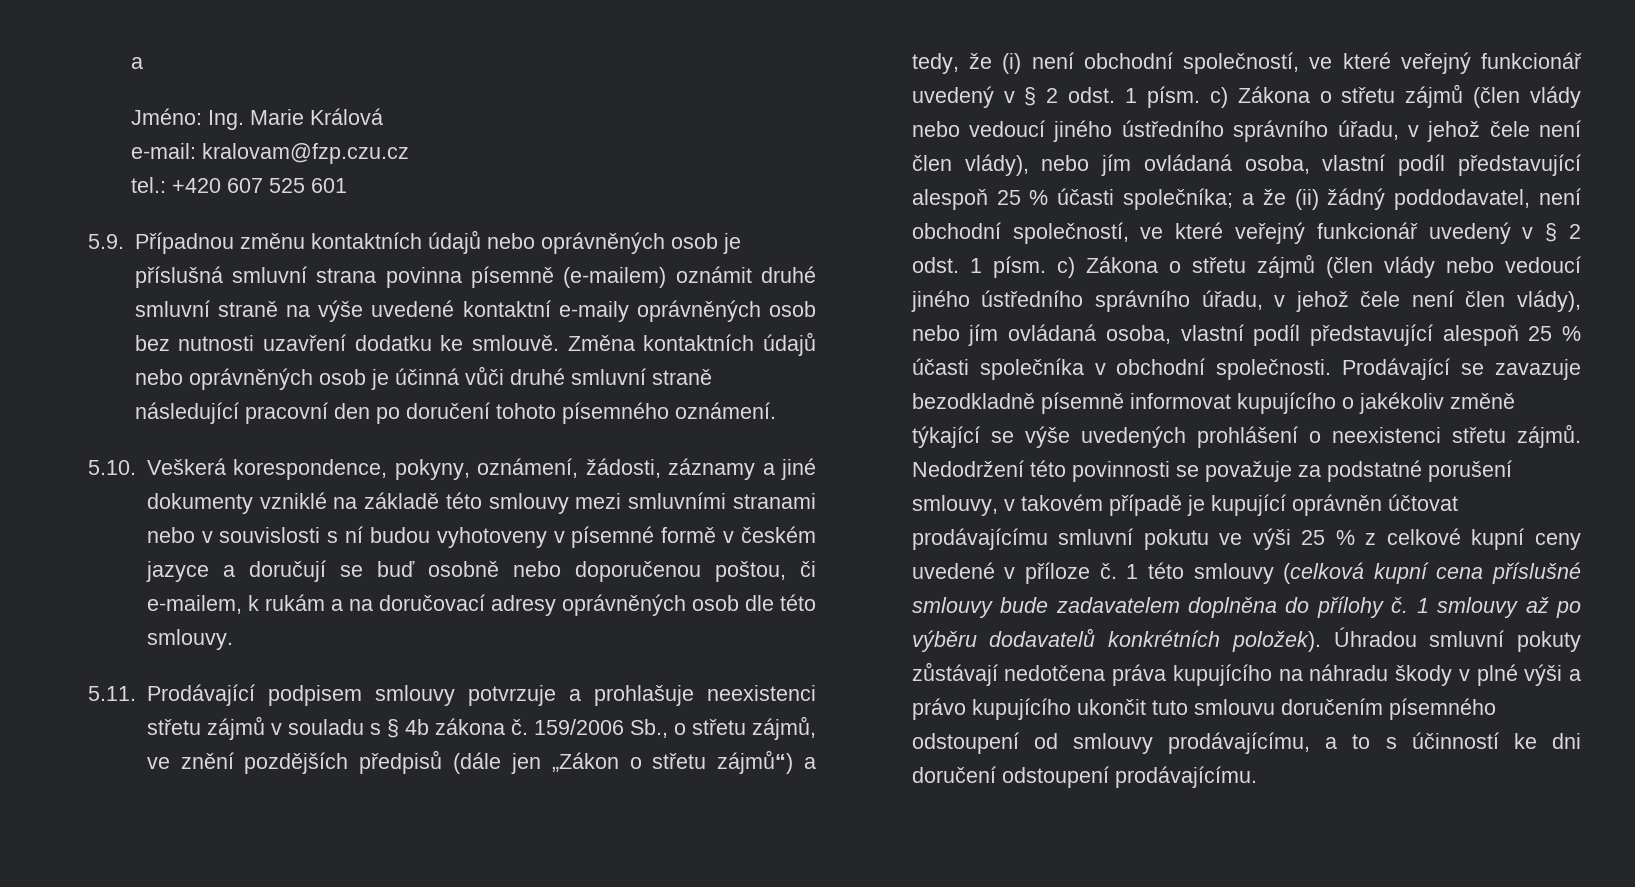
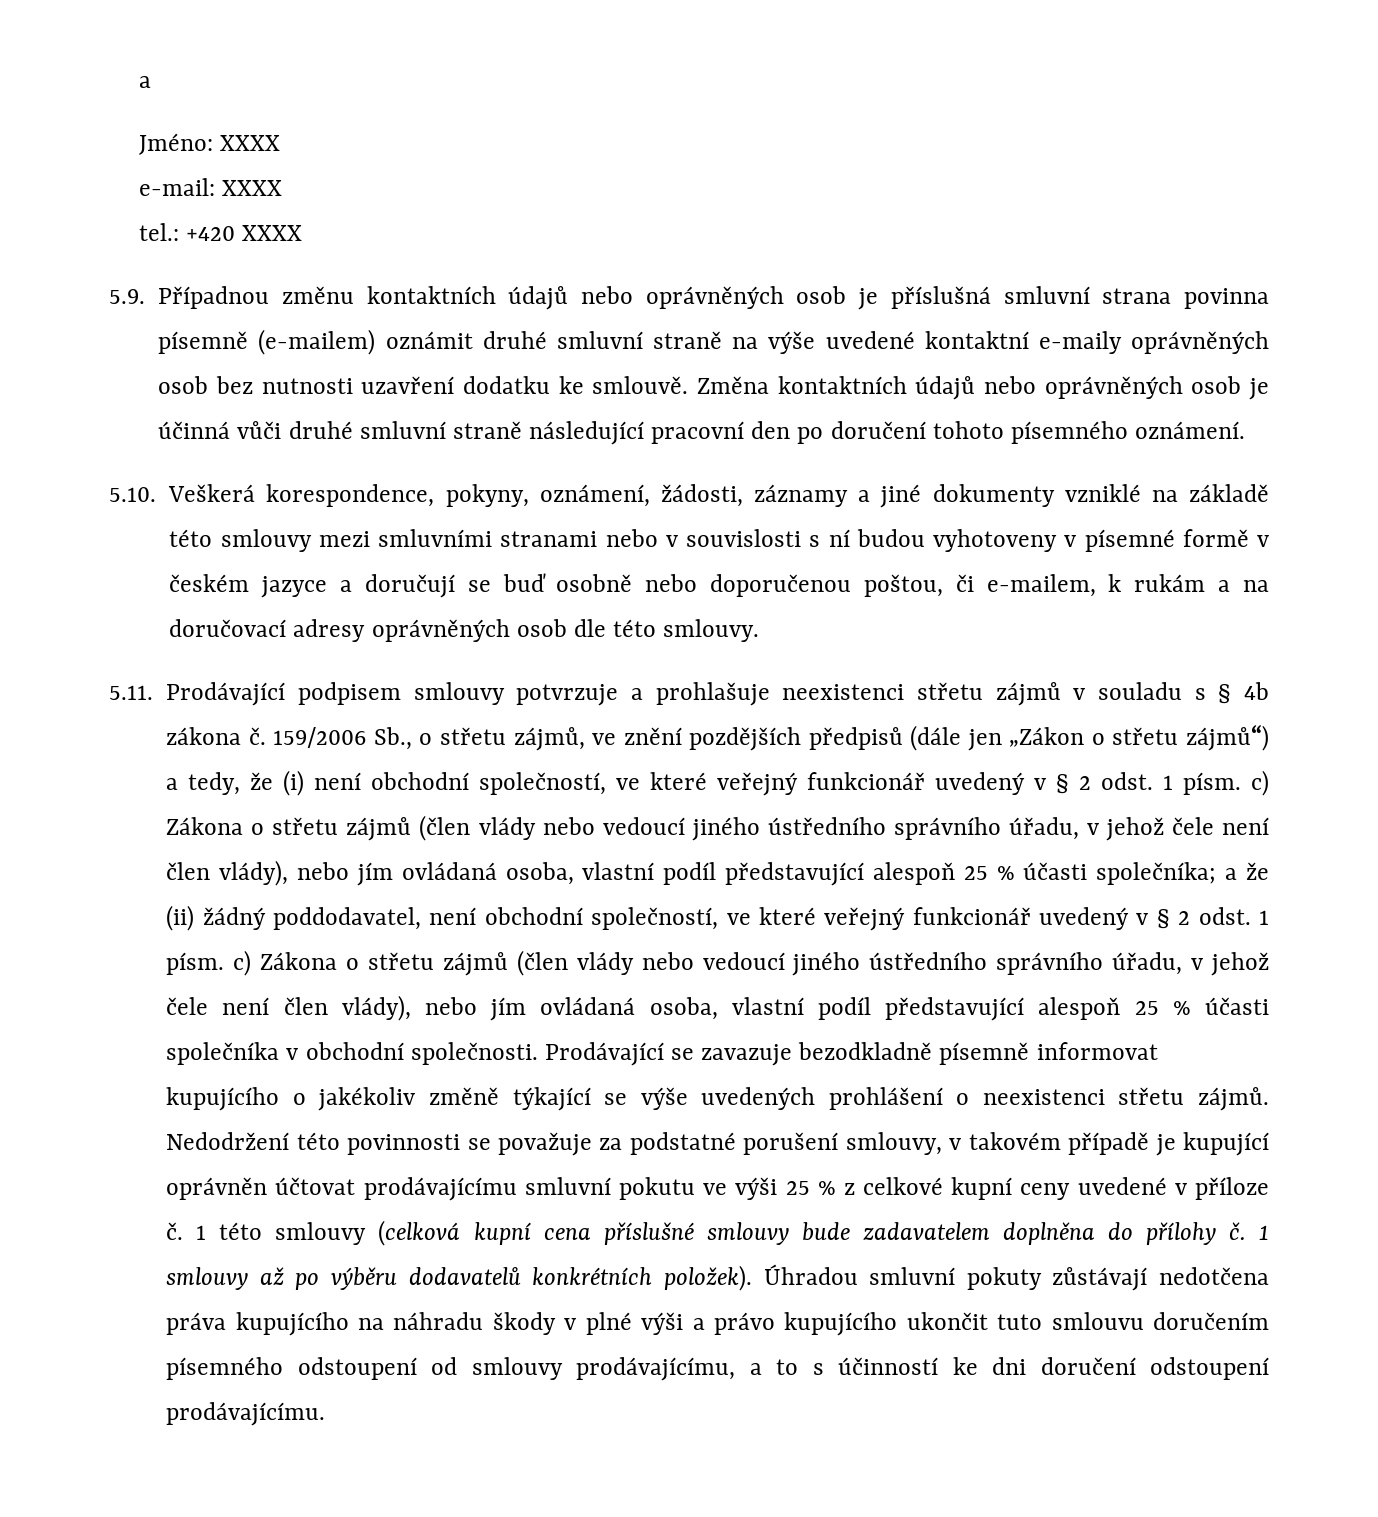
- Jméno: Ing. Marie Králová
+ Jméno: XXXX
- e-mail: kralovam@fzp.czu.cz
+ e-mail: XXXX
- tel.: +420 607 525 601
+ tel.: +420 XXXX

